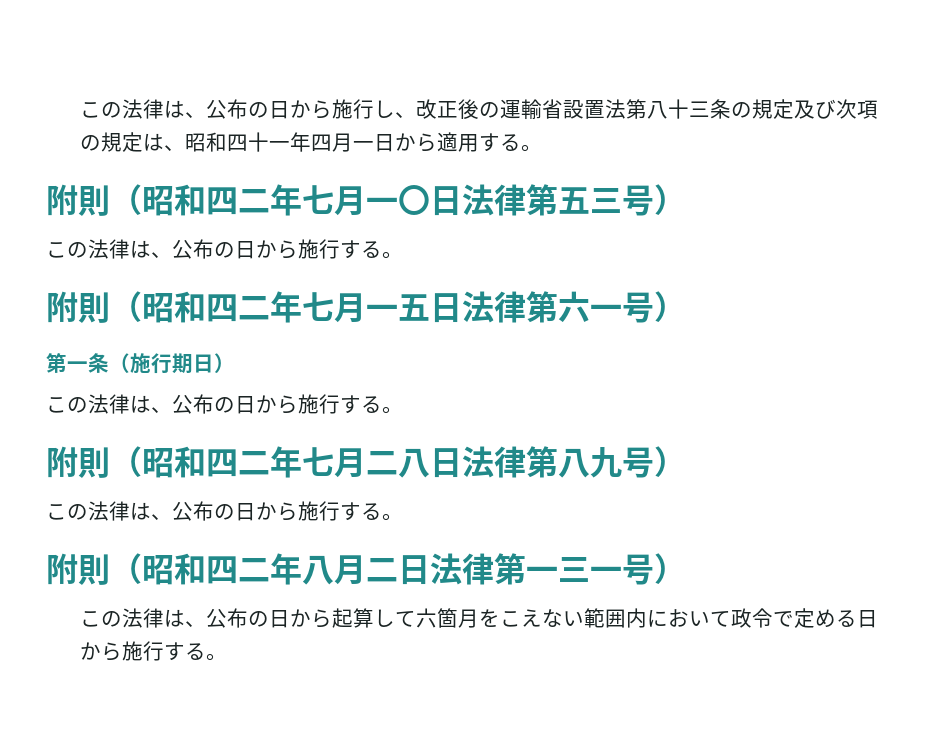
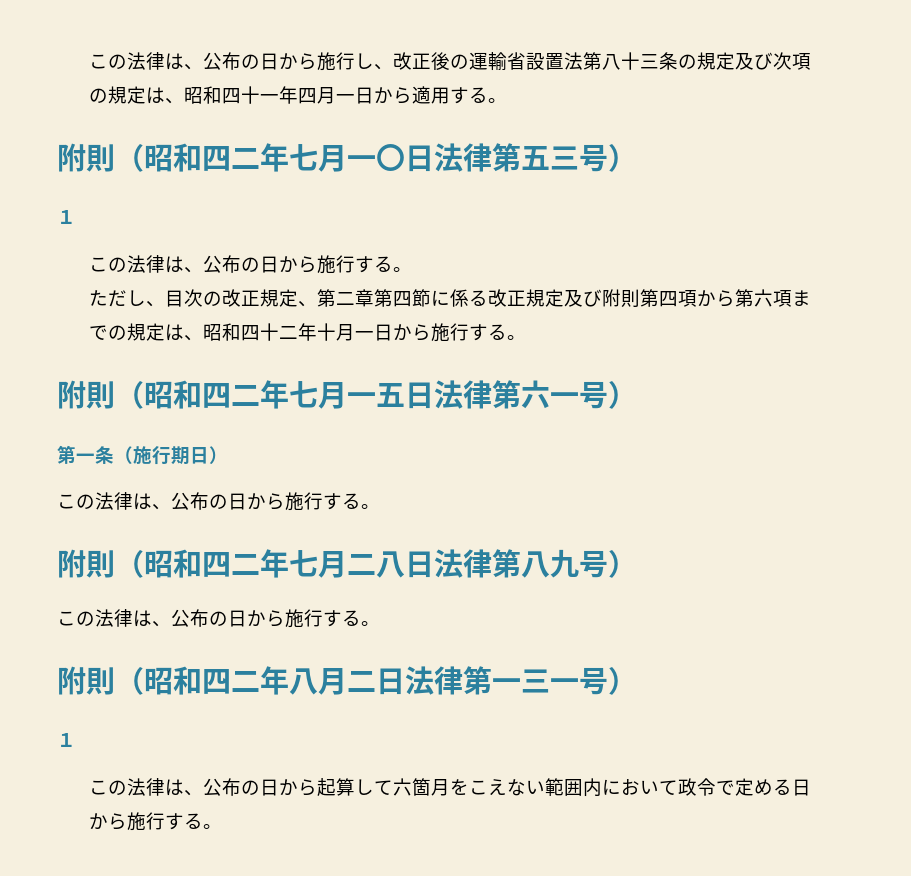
  附則（昭和四二年七月一〇日法律第五三号）
+ １
  この法律は、公布の日から施行する。
+ ただし、目次の改正規定、第二章第四節に係る改正規定及び附則第四項から第六項までの規定は、昭和四十二年十月一日から施行する。
  附則（昭和四二年八月二日法律第一三一号）
+ １

